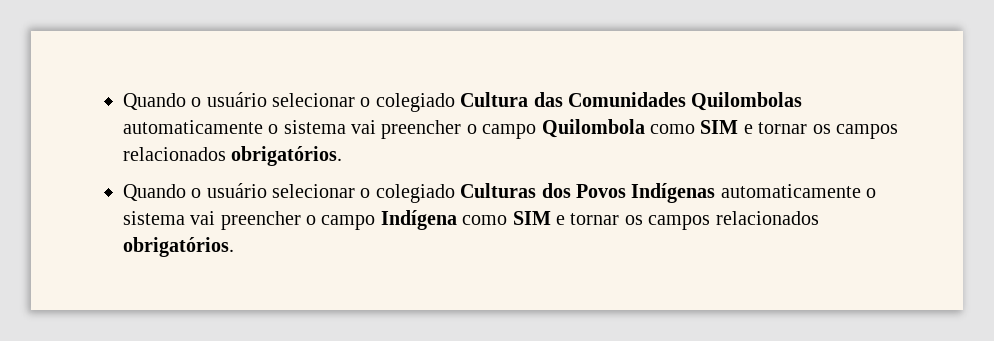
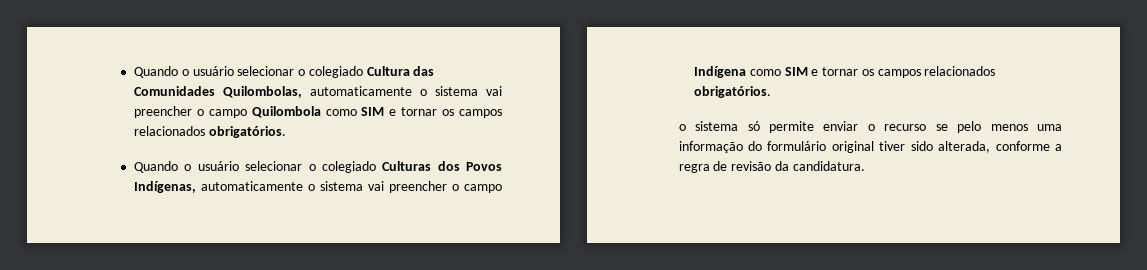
- Quando o usuário selecionar o colegiado Cultura das Comunidades Quilombolas automaticamente o sistema vai preencher o campo Quilombola como SIM e tornar os campos relacionados obrigatórios.
+ Quando o usuário selecionar o colegiado Cultura das Comunidades Quilombolas, automaticamente o sistema vai preencher o campo Quilombola como SIM e tornar os campos relacionados obrigatórios.
- Quando o usuário selecionar o colegiado Culturas dos Povos Indígenas automaticamente o sistema vai preencher o campo Indígena como SIM e tornar os campos relacionados obrigatórios.
+ Quando o usuário selecionar o colegiado Culturas dos Povos Indígenas, automaticamente o sistema vai preencher o campo Indígena como SIM e tornar os campos relacionados obrigatórios.
+ o sistema só permite enviar o recurso se pelo menos uma informação do formulário original tiver sido alterada, conforme a regra de revisão da candidatura.

